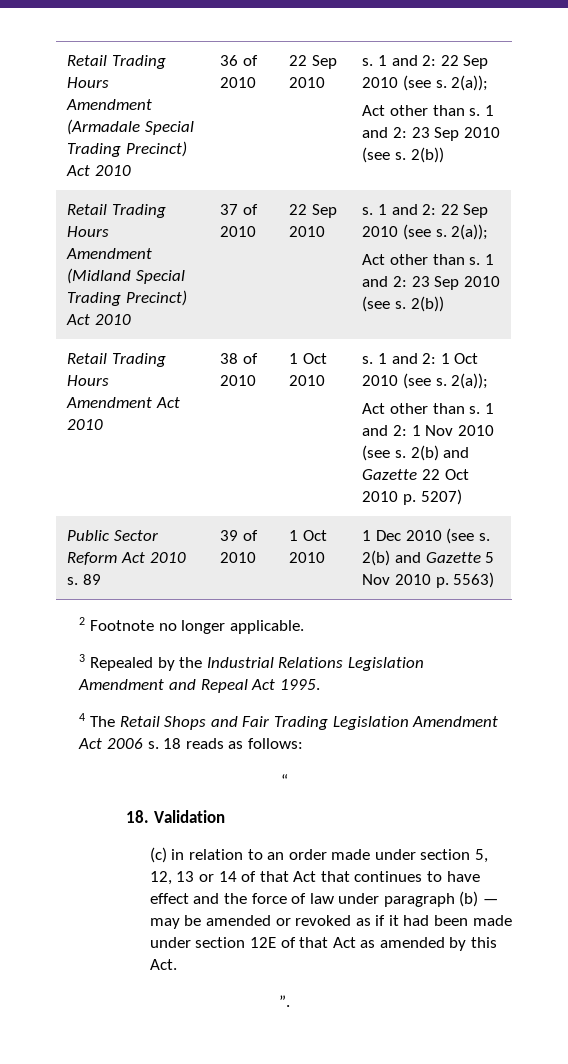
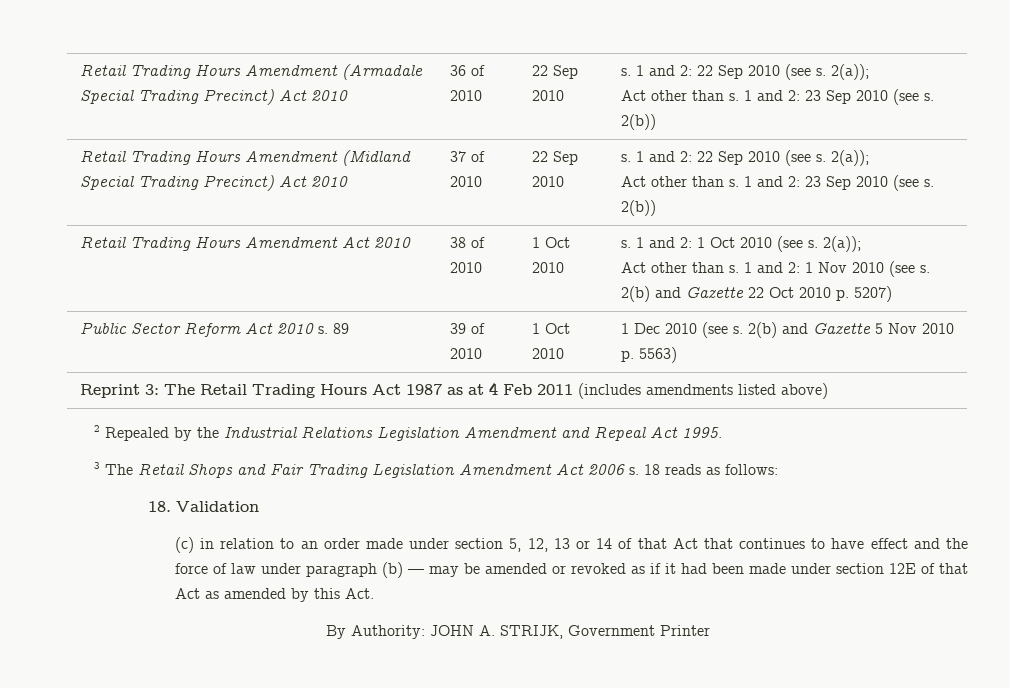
- 2 Footnote no longer applicable.
- 3 Repealed by the Industrial Relations Legislation Amendment and Repeal Act 1995.
+ Reprint 3: The Retail Trading Hours Act 1987 as at 4 Feb 2011 (includes amendments listed above)
+ 2 Repealed by the Industrial Relations Legislation Amendment and Repeal Act 1995.
- 4 The Retail Shops and Fair Trading Legislation Amendment Act 2006 s.
+ 3 The Retail Shops and Fair Trading Legislation Amendment Act 2006 s.
- “
- ”.
+ By Authority: JOHN A. STRIJK, Government Printer

